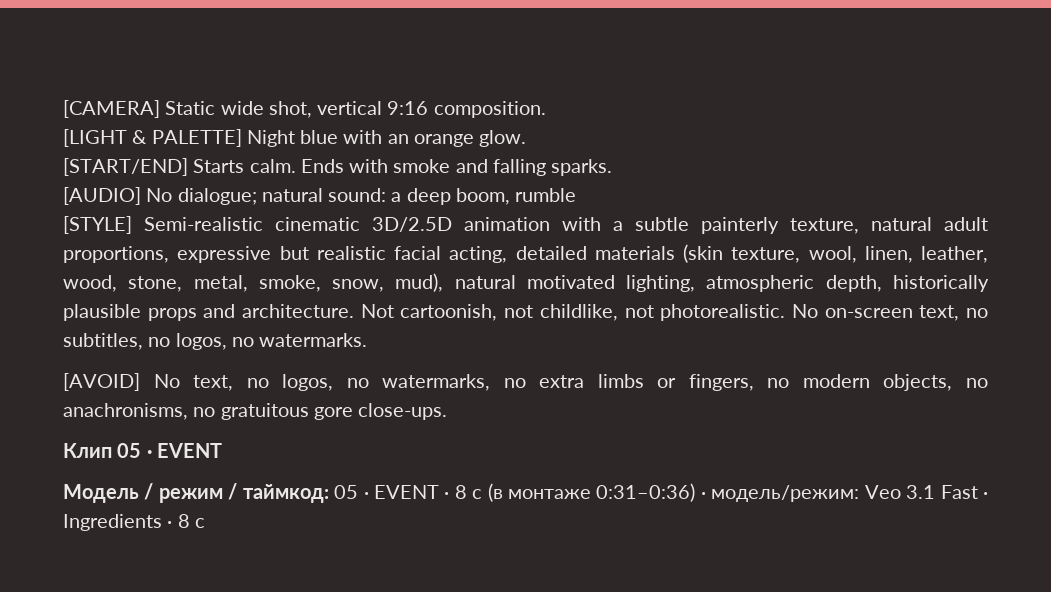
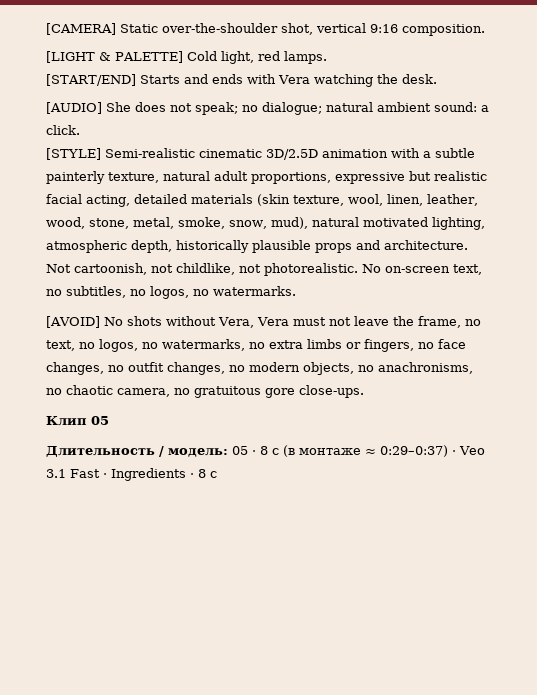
- [CAMERA] Static wide shot, vertical 9:16 composition.
+ [CAMERA] Static over-the-shoulder shot, vertical 9:16 composition.
- [LIGHT & PALETTE] Night blue with an orange glow.
- [START/END] Starts calm. Ends with smoke and falling sparks.
- [AUDIO] No dialogue; natural sound: a deep boom, rumble
+ [LIGHT & PALETTE] Cold light, red lamps.
+ [START/END] Starts and ends with Vera watching the desk.
+ [AUDIO] She does not speak; no dialogue; natural ambient sound: a click.
- [AVOID] No text, no logos, no watermarks, no extra limbs or fingers, no modern objects, no anachronisms, no gratuitous gore close-ups.
+ [AVOID] No shots without Vera, Vera must not leave the frame, no text, no logos, no watermarks, no extra limbs or fingers, no face changes, no outfit changes, no modern objects, no anachronisms, no chaotic camera, no gratuitous gore close-ups.
- Клип 05 · EVENT
- Модель / режим / таймкод: 05 · EVENT · 8 с (в монтаже 0:31–0:36) · модель/режим: Veo 3.1 Fast · Ingredients · 8 с
+ Клип 05
+ Длительность / модель: 05 · 8 с (в монтаже ≈ 0:29–0:37) · Veo 3.1 Fast · Ingredients · 8 с

